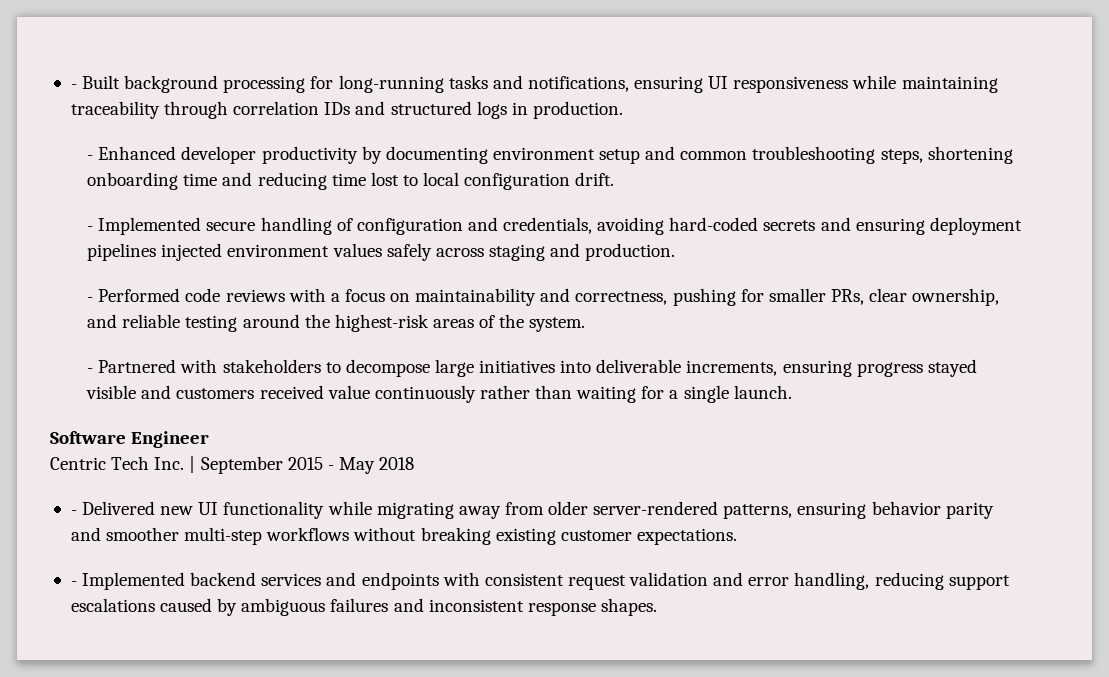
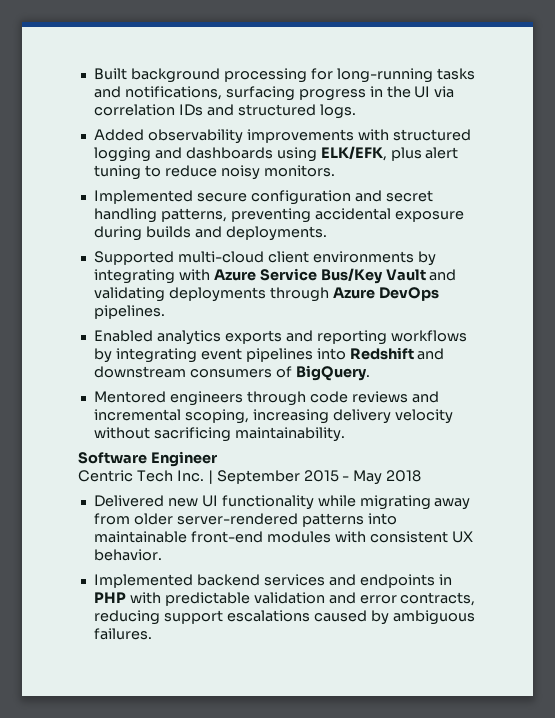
- - Built background processing for long-running tasks and notifications, ensuring UI responsiveness while maintaining traceability through correlation IDs and structured logs in production.
- - Enhanced developer productivity by documenting environment setup and common troubleshooting steps, shortening onboarding time and reducing time lost to local configuration drift.
- - Implemented secure handling of configuration and credentials, avoiding hard-coded secrets and ensuring deployment pipelines injected environment values safely across staging and production.
- - Performed code reviews with a focus on maintainability and correctness, pushing for smaller PRs, clear ownership, and reliable testing around the highest-risk areas of the system.
- - Partnered with stakeholders to decompose large initiatives into deliverable increments, ensuring progress stayed visible and customers received value continuously rather than waiting for a single launch.
+ Built background processing for long-running tasks and notifications, surfacing progress in the UI via correlation IDs and structured logs.
+ Added observability improvements with structured logging and dashboards using ELK/EFK, plus alert tuning to reduce noisy monitors.
+ Implemented secure configuration and secret handling patterns, preventing accidental exposure during builds and deployments.
+ Supported multi-cloud client environments by integrating with Azure Service Bus/Key Vault and validating deployments through Azure DevOps pipelines.
+ Enabled analytics exports and reporting workflows by integrating event pipelines into Redshift and downstream consumers of BigQuery.
+ Mentored engineers through code reviews and incremental scoping, increasing delivery velocity without sacrificing maintainability.
- - Delivered new UI functionality while migrating away from older server-rendered patterns, ensuring behavior parity and smoother multi-step workflows without breaking existing customer expectations.
- - Implemented backend services and endpoints with consistent request validation and error handling, reducing support escalations caused by ambiguous failures and inconsistent response shapes.
+ Delivered new UI functionality while migrating away from older server-rendered patterns into maintainable front-end modules with consistent UX behavior.
+ Implemented backend services and endpoints in PHP with predictable validation and error contracts, reducing support escalations caused by ambiguous failures.

